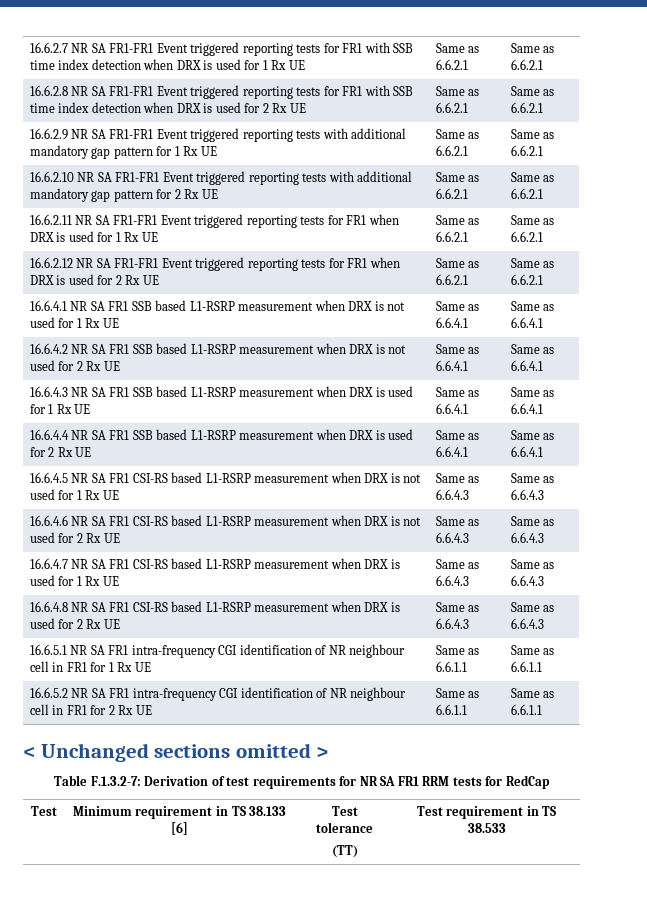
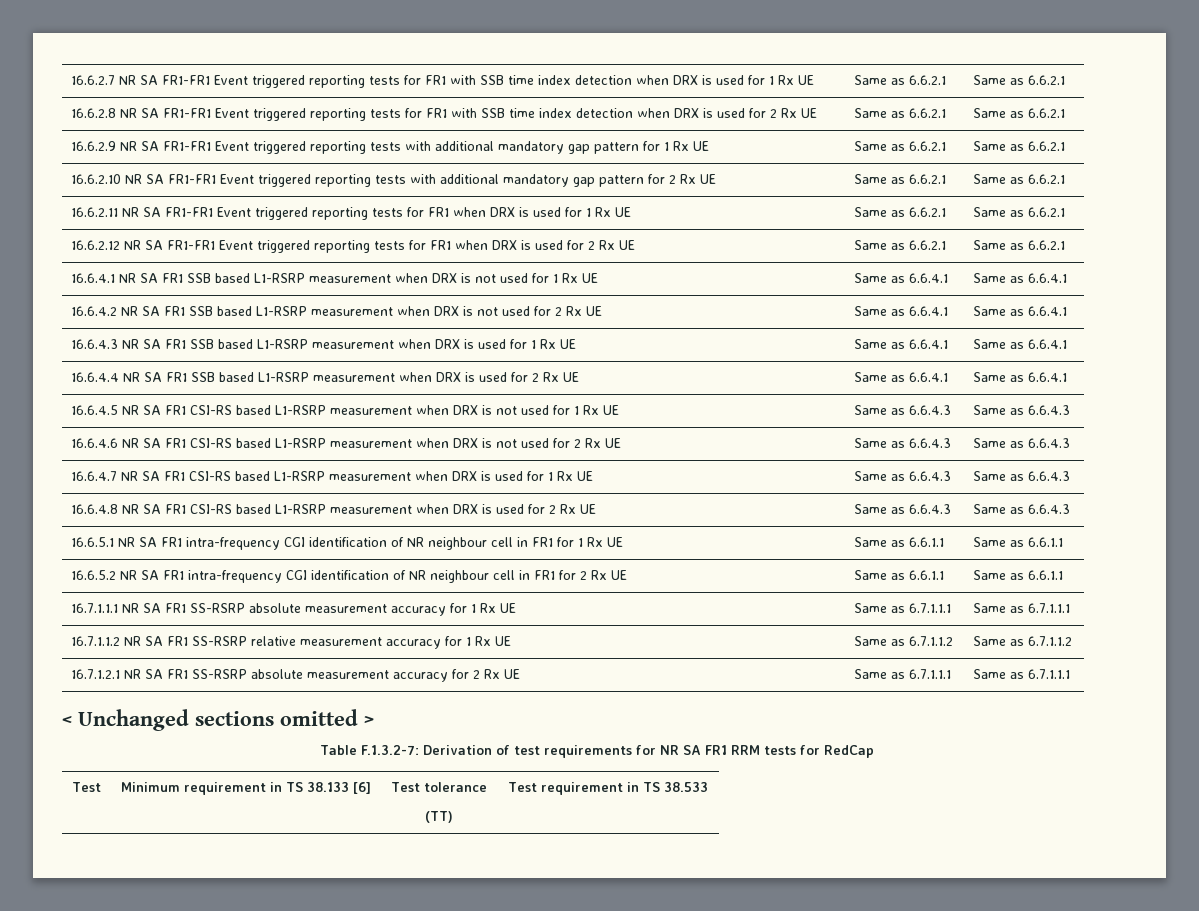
+ 16.7.1.1.1 NR SA FR1 SS-RSRP absolute measurement accuracy for 1 Rx UE | Same as 6.7.1.1.1 | Same as 6.7.1.1.1
+ 16.7.1.1.2 NR SA FR1 SS-RSRP relative measurement accuracy for 1 Rx UE | Same as 6.7.1.1.2 | Same as 6.7.1.1.2
+ 16.7.1.2.1 NR SA FR1 SS-RSRP absolute measurement accuracy for 2 Rx UE | Same as 6.7.1.1.1 | Same as 6.7.1.1.1

